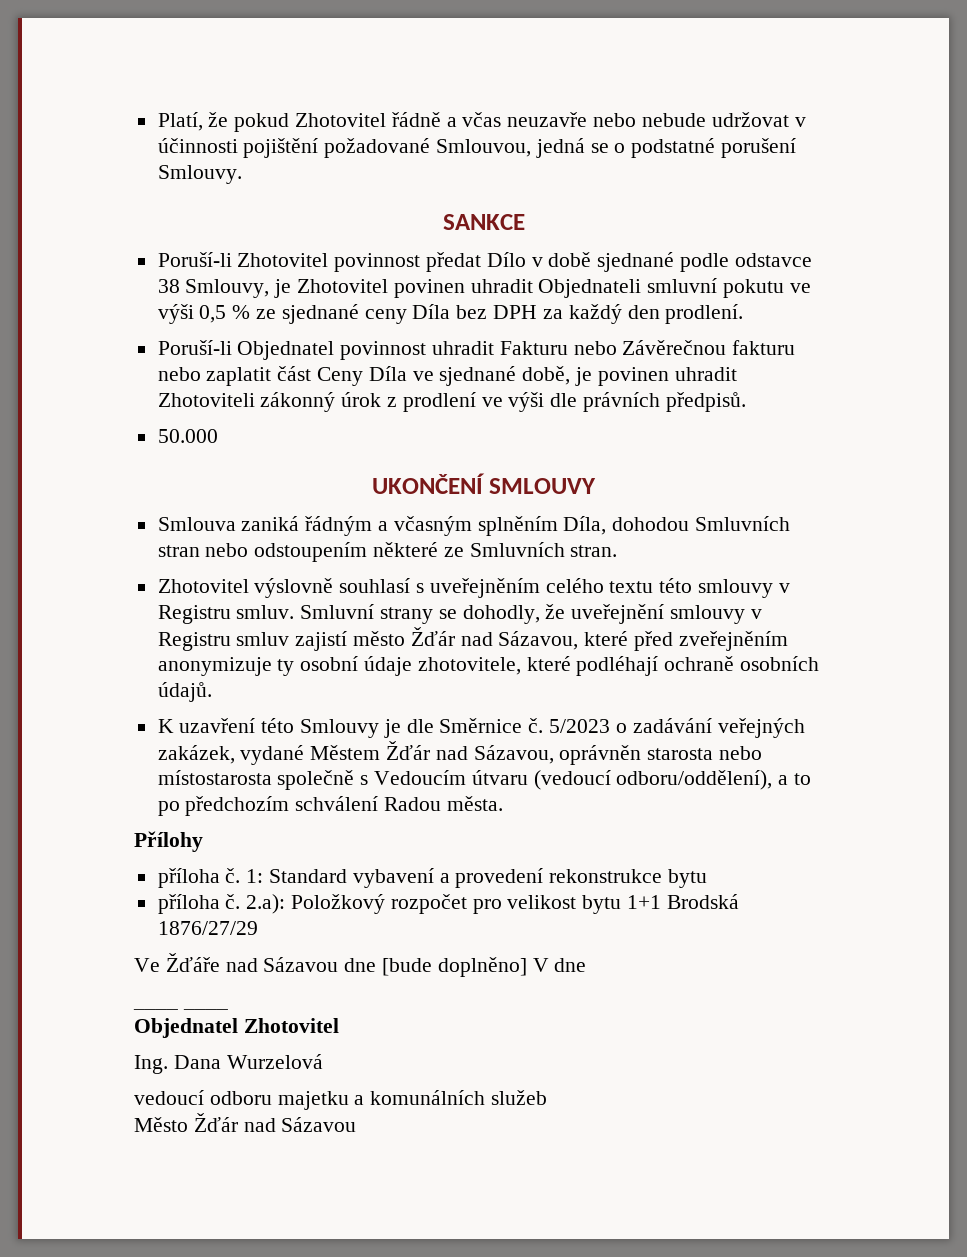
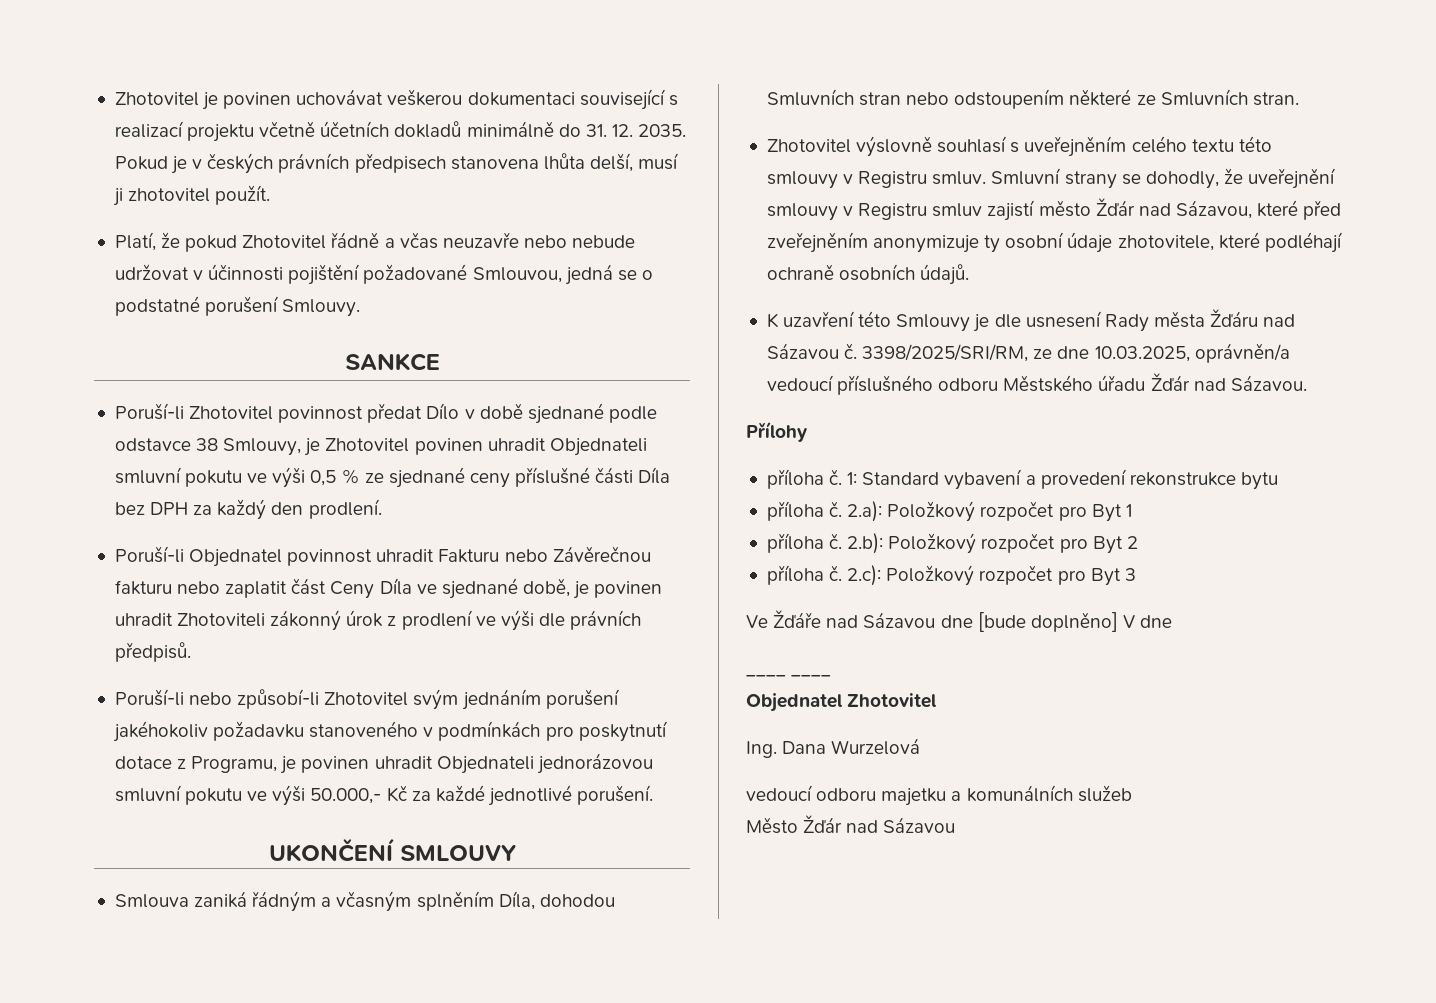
+ Zhotovitel je povinen uchovávat veškerou dokumentaci související s realizací projektu včetně účetních dokladů minimálně do 31. 12. 2035. Pokud je v českých právních předpisech stanovena lhůta delší, musí ji zhotovitel použít.
- Poruší-li Zhotovitel povinnost předat Dílo v době sjednané podle odstavce 38 Smlouvy, je Zhotovitel povinen uhradit Objednateli smluvní pokutu ve výši 0,5 % ze sjednané ceny Díla bez DPH za každý den prodlení.
+ Poruší-li Zhotovitel povinnost předat Dílo v době sjednané podle odstavce 38 Smlouvy, je Zhotovitel povinen uhradit Objednateli smluvní pokutu ve výši 0,5 % ze sjednané ceny příslušné části Díla bez DPH za každý den prodlení.
- 50.000
+ Poruší-li nebo způsobí-li Zhotovitel svým jednáním porušení jakéhokoliv požadavku stanoveného v podmínkách pro poskytnutí dotace z Programu, je povinen uhradit Objednateli jednorázovou smluvní pokutu ve výši 50.000,- Kč za každé jednotlivé porušení.
- K uzavření této Smlouvy je dle Směrnice č. 5/2023 o zadávání veřejných zakázek, vydané Městem Žďár nad Sázavou, oprávněn starosta nebo místostarosta společně s Vedoucím útvaru (vedoucí odboru/oddělení), a to po předchozím schválení Radou města.
+ K uzavření této Smlouvy je dle usnesení Rady města Žďáru nad Sázavou č. 3398/2025/SRI/RM, ze dne 10.03.2025, oprávněn/a vedoucí příslušného odboru Městského úřadu Žďár nad Sázavou.
- 2.a): Položkový rozpočet pro velikost bytu 1+1 Brodská 1876/27/29
+ 2.a): Položkový rozpočet pro Byt 1
+ příloha č. 2.b): Položkový rozpočet pro Byt 2
+ příloha č. 2.c): Položkový rozpočet pro Byt 3

